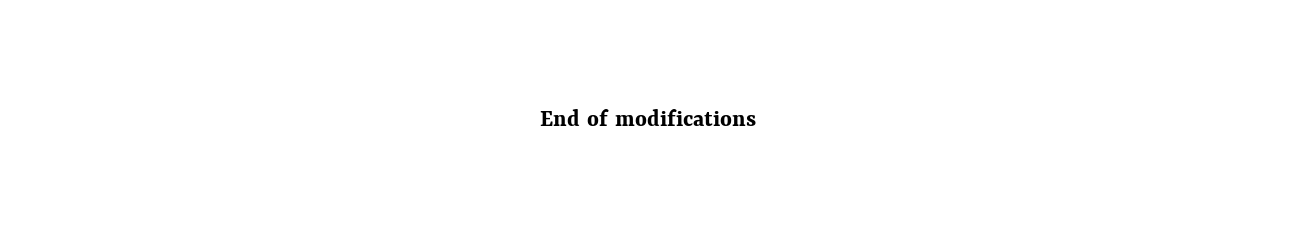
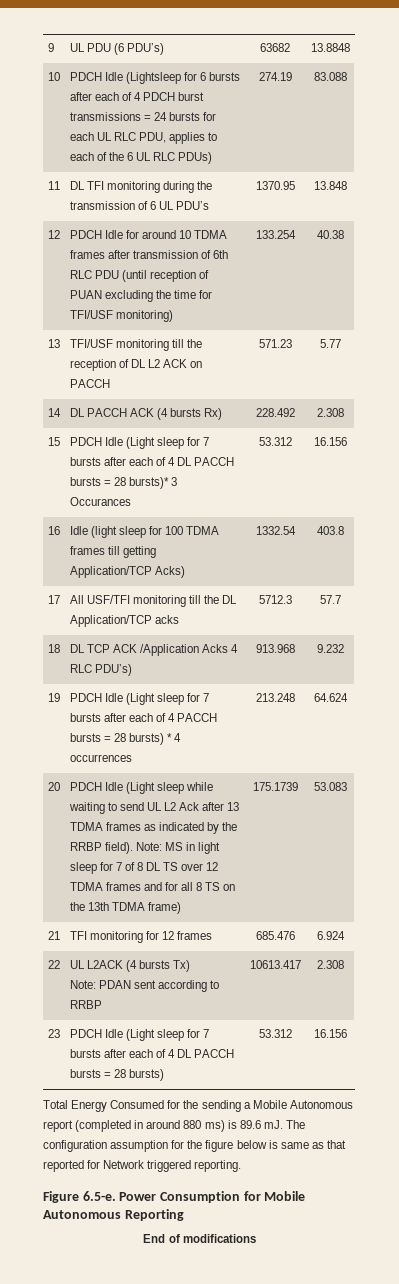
+ 9 | UL PDU (6 PDU’s) | 63682 | 13.8848
+ 10 | PDCH Idle (Lightsleep for 6 bursts after each of 4 PDCH burst transmissions = 24 bursts for each UL RLC PDU, applies to each of the 6 UL RLC PDUs) | 274.19 | 83.088
+ 11 | DL TFI monitoring during the transmission of 6 UL PDU’s | 1370.95 | 13.848
+ 12 | PDCH Idle for around 10 TDMA frames after transmission of 6th RLC PDU (until reception of PUAN excluding the time for TFI/USF monitoring) | 133.254 | 40.38
+ 13 | TFI/USF monitoring till the reception of DL L2 ACK on PACCH | 571.23 | 5.77
+ 14 | DL PACCH ACK (4 bursts Rx) | 228.492 | 2.308
+ 15 | PDCH Idle (Light sleep for 7 bursts after each of 4 DL PACCH bursts = 28 bursts)* 3 Occurances | 53.312 | 16.156
+ 16 | Idle (light sleep for 100 TDMA frames till getting Application/TCP Acks) | 1332.54 | 403.8
+ 17 | All USF/TFI monitoring till the DL Application/TCP acks | 5712.3 | 57.7
+ 18 | DL TCP ACK /Application Acks 4 RLC PDU’s) | 913.968 | 9.232
+ 19 | PDCH Idle (Light sleep for 7 bursts after each of 4 PACCH bursts = 28 bursts) * 4 occurrences | 213.248 | 64.624
+ 20 | PDCH Idle (Light sleep while waiting to send UL L2 Ack after 13 TDMA frames as indicated by the RRBP field). Note: MS in light sleep for 7 of 8 DL TS over 12 TDMA frames and for all 8 TS on the 13th TDMA frame) | 175.1739 | 53.083
+ 21 | TFI monitoring for 12 frames | 685.476 | 6.924
+ 22 | UL L2ACK (4 bursts Tx)
+ Note: PDAN sent according to RRBP | 10613.417 | 2.308
+ 23 | PDCH Idle (Light sleep for 7 bursts after each of 4 DL PACCH bursts = 28 bursts) | 53.312 | 16.156
+ Total Energy Consumed for the sending a Mobile Autonomous report (completed in around 880 ms) is 89.6 mJ. The configuration assumption for the figure below is same as that reported for Network triggered reporting.
+ Figure 6.5-e. Power Consumption for Mobile Autonomous Reporting

